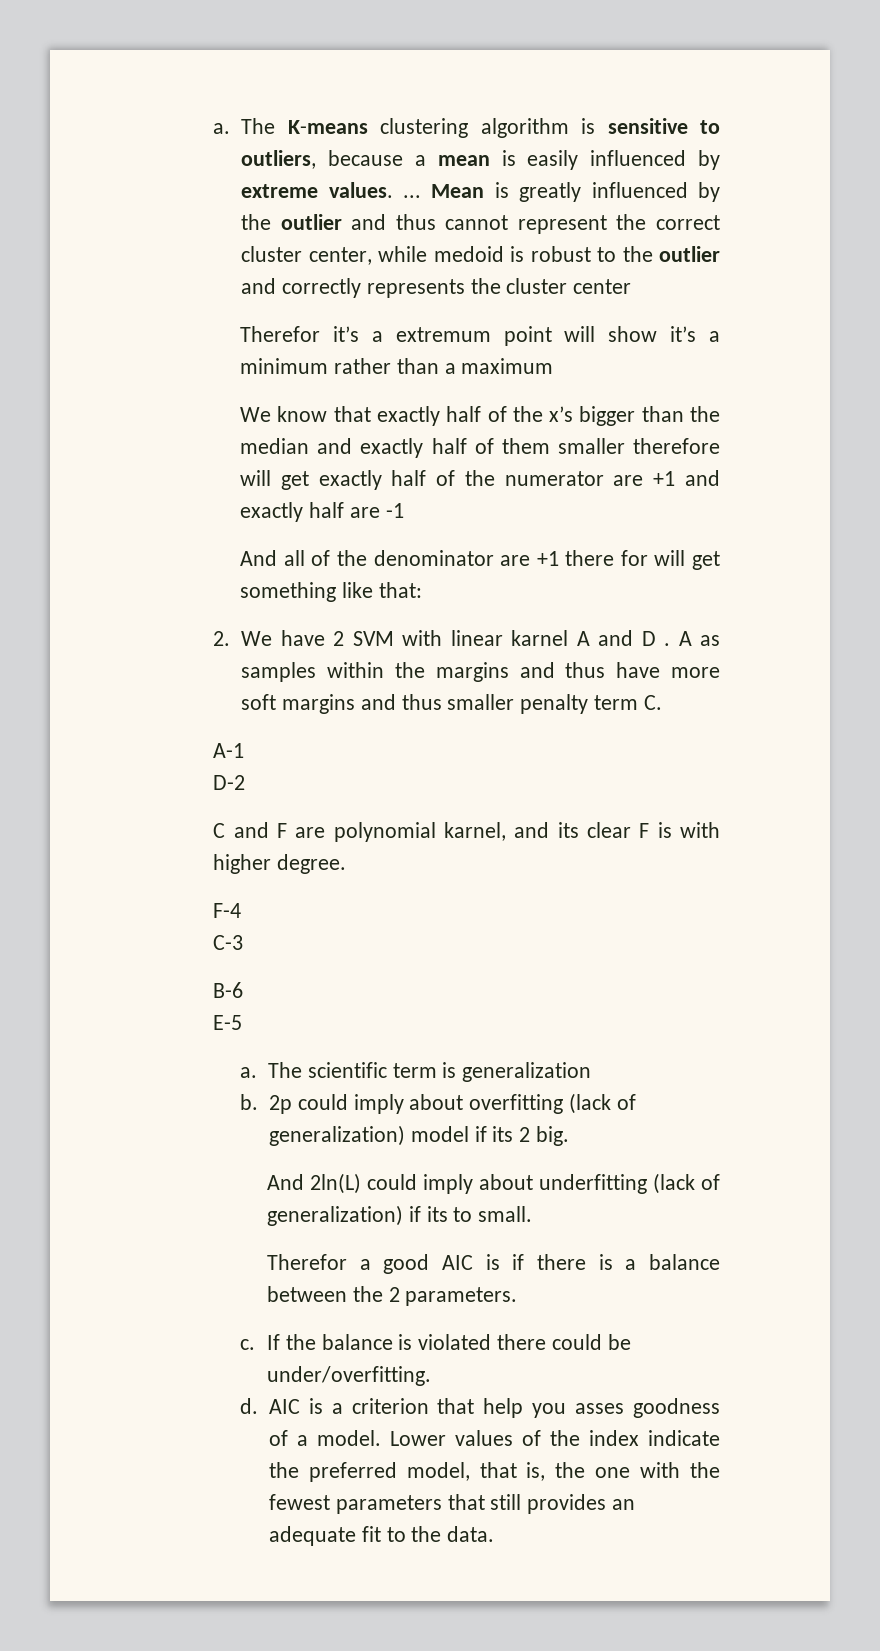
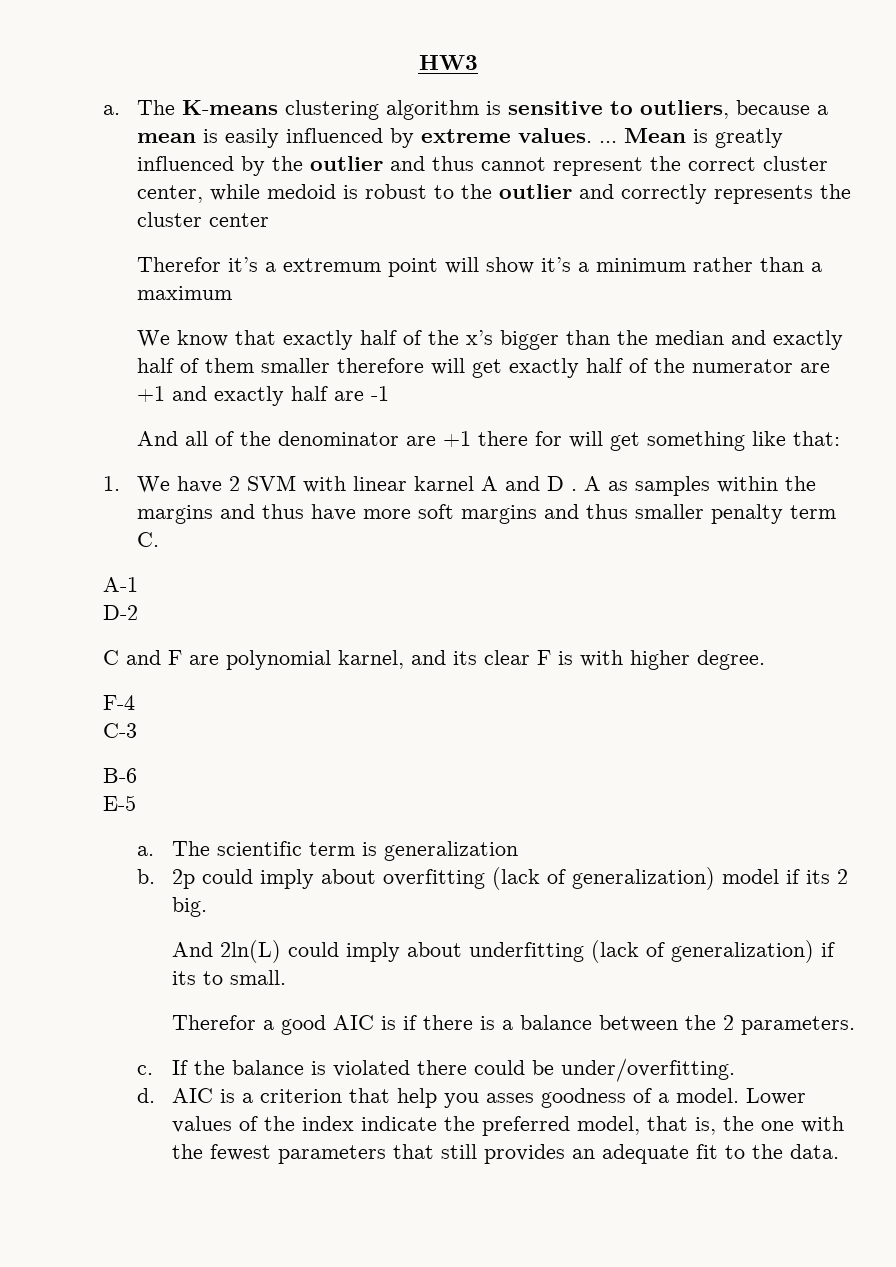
+ HW3
- 2. We have 2 SVM with linear karnel A and D .
+ 1. We have 2 SVM with linear karnel A and D .

